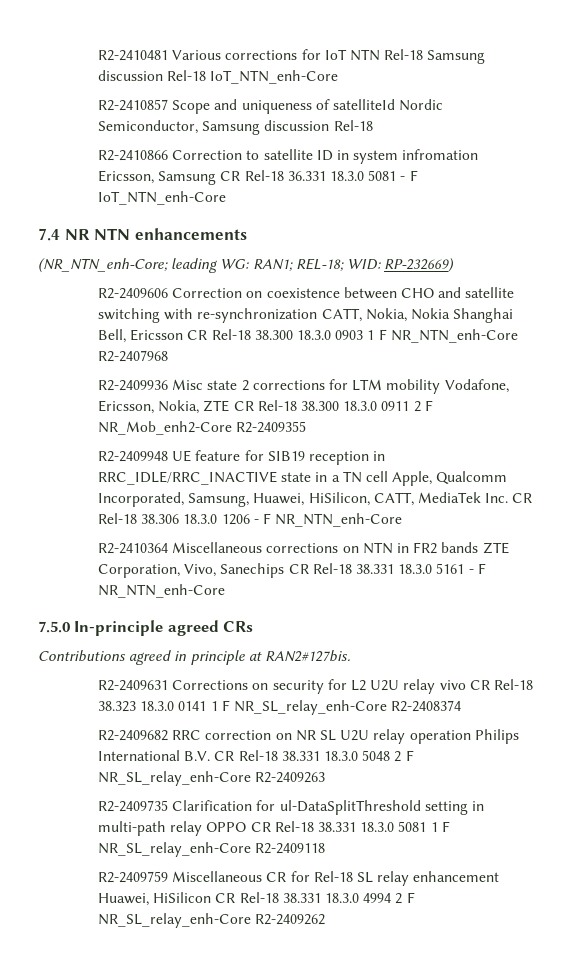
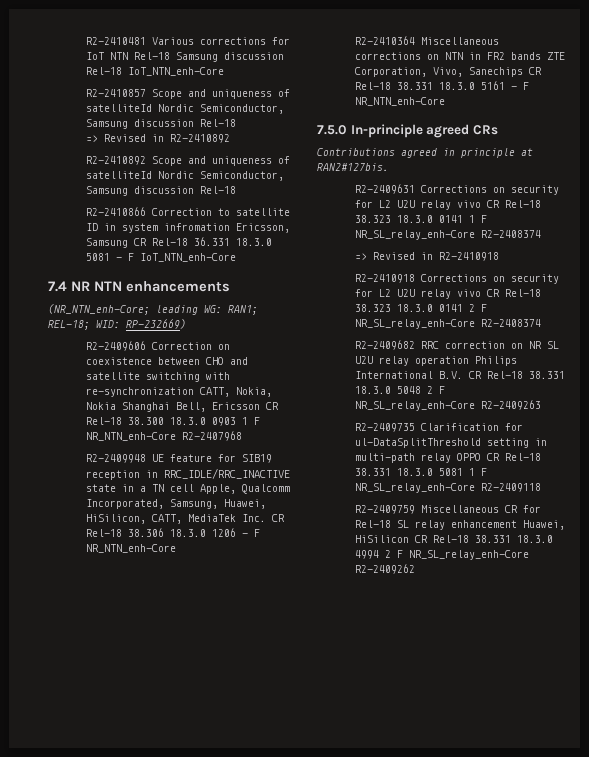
+ => Revised in R2-2410892
+ R2-2410892 Scope and uniqueness of satelliteId Nordic Semiconductor, Samsung discussion Rel-18
- R2-2409936 Misc state 2 corrections for LTM mobility Vodafone, Ericsson, Nokia, ZTE CR Rel-18 38.300 18.3.0 0911 2 F NR_Mob_enh2-Core R2-2409355
+ => Revised in R2-2410918
+ R2-2410918 Corrections on security for L2 U2U relay vivo CR Rel-18 38.323 18.3.0 0141 2 F NR_SL_relay_enh-Core R2-2408374

